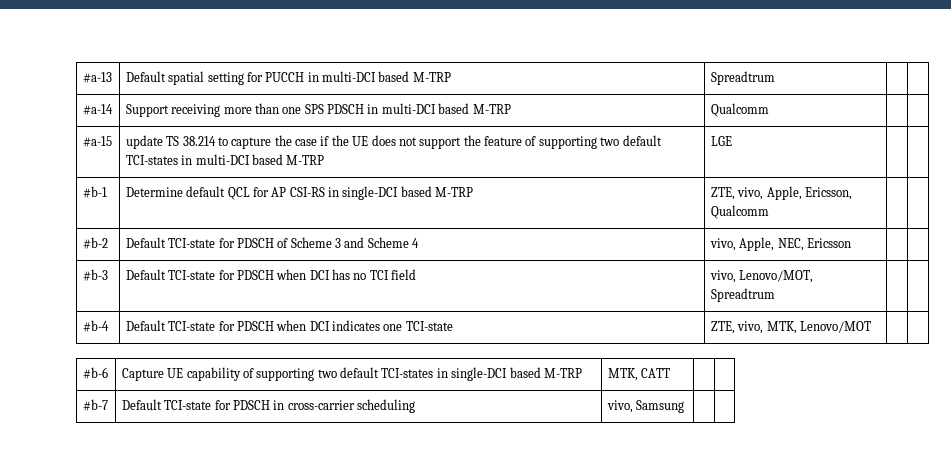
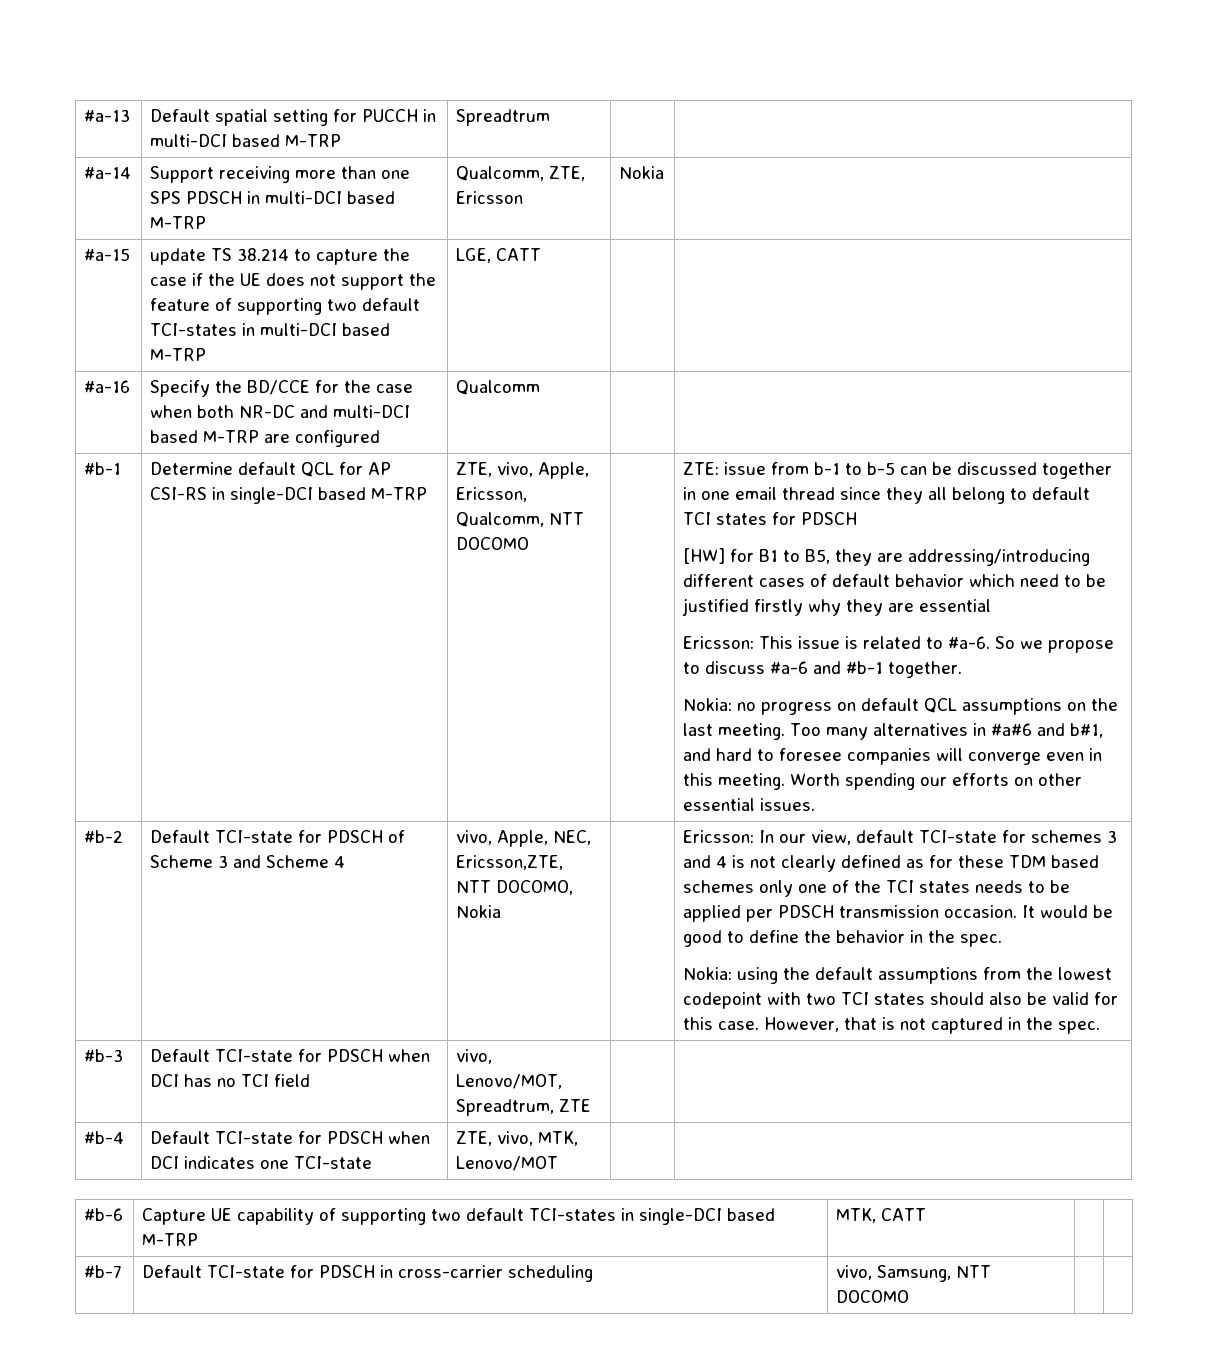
- #a-14 | Support receiving more than one SPS PDSCH in multi-DCI based M-TRP | Qualcomm | |
+ #a-14 | Support receiving more than one SPS PDSCH in multi-DCI based M-TRP | Qualcomm, ZTE, Ericsson | Nokia |
- #a-15 | update TS 38.214 to capture the case if the UE does not support the feature of supporting two default TCI-states in multi-DCI based M-TRP | LGE | |
+ #a-15 | update TS 38.214 to capture the case if the UE does not support the feature of supporting two default TCI-states in multi-DCI based M-TRP | LGE, CATT | |
+ #a-16 | Specify the BD/CCE for the case when both NR-DC and multi-DCI based M-TRP are configured | Qualcomm | |
- ZTE, vivo, Apple, Ericsson, Qualcomm
+ ZTE, vivo, Apple, Ericsson, Qualcomm, NTT DOCOMO | | ZTE: issue from b-1 to b-5 can be discussed together in one email thread since they all belong to default TCI states for PDSCH
+ [HW] for B1 to B5, they are addressing/introducing different cases of default behavior which need to be justified firstly why they are essential
+ Ericsson: This issue is related to #a-6. So we propose to discuss #a-6 and #b-1 together.
+ Nokia: no progress on default QCL assumptions on the last meeting. Too many alternatives in #a#6 and b#1, and hard to foresee companies will converge even in this meeting. Worth spending our efforts on other essential issues.
- vivo, Apple, NEC, Ericsson
+ vivo, Apple, NEC, Ericsson,ZTE, NTT DOCOMO, Nokia | | Ericsson: In our view, default TCI-state for schemes 3 and 4 is not clearly defined as for these TDM based schemes only one of the TCI states needs to be applied per PDSCH transmission occasion. It would be good to define the behavior in the spec.
+ Nokia: using the default assumptions from the lowest codepoint with two TCI states should also be valid for this case. However, that is not captured in the spec.
- #b-3 | Default TCI-state for PDSCH when DCI has no TCI field | vivo, Lenovo/MOT, Spreadtrum | |
+ #b-3 | Default TCI-state for PDSCH when DCI has no TCI field | vivo, Lenovo/MOT, Spreadtrum, ZTE | |
- #b-7 | Default TCI-state for PDSCH in cross-carrier scheduling | vivo, Samsung | |
+ #b-7 | Default TCI-state for PDSCH in cross-carrier scheduling | vivo, Samsung, NTT DOCOMO | |

